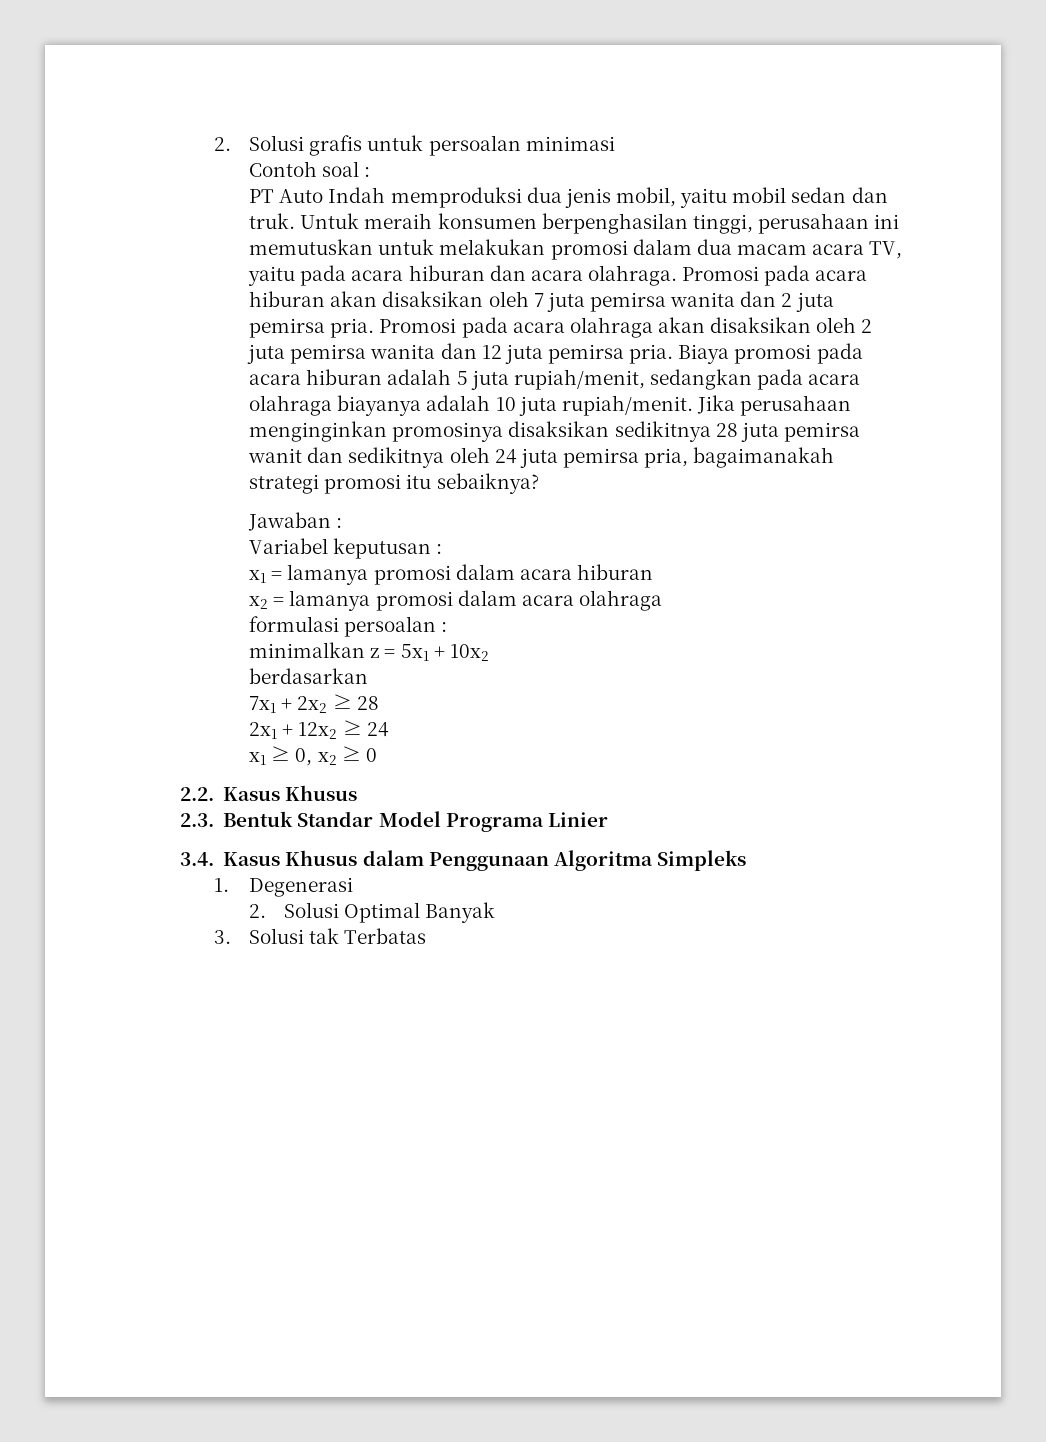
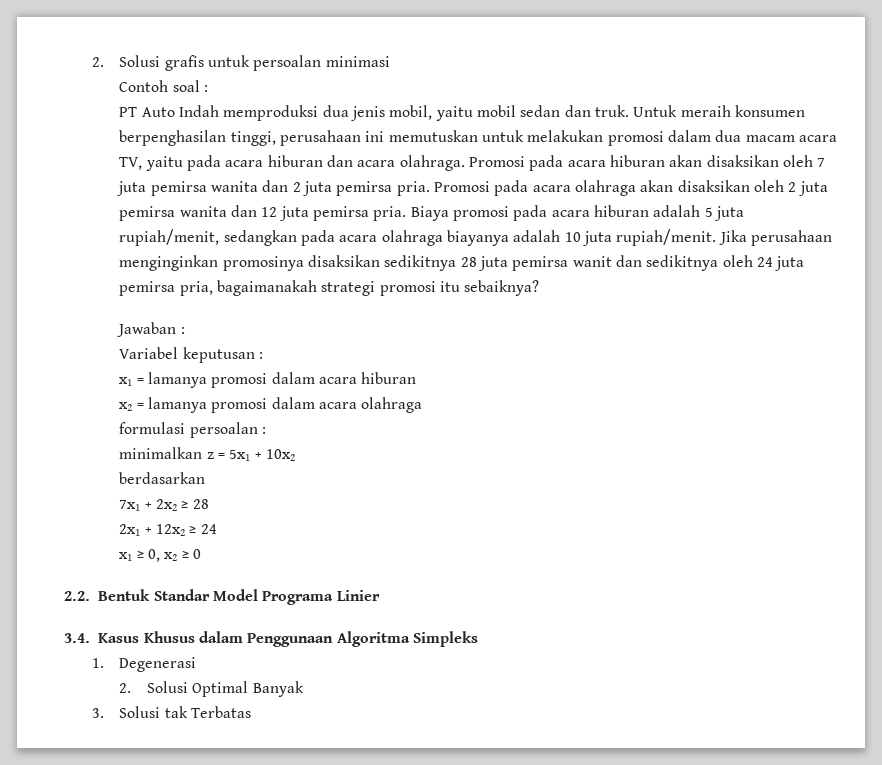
- 2.2. Kasus Khusus
- 2.3. Bentuk Standar Model Programa Linier
+ 2.2. Bentuk Standar Model Programa Linier

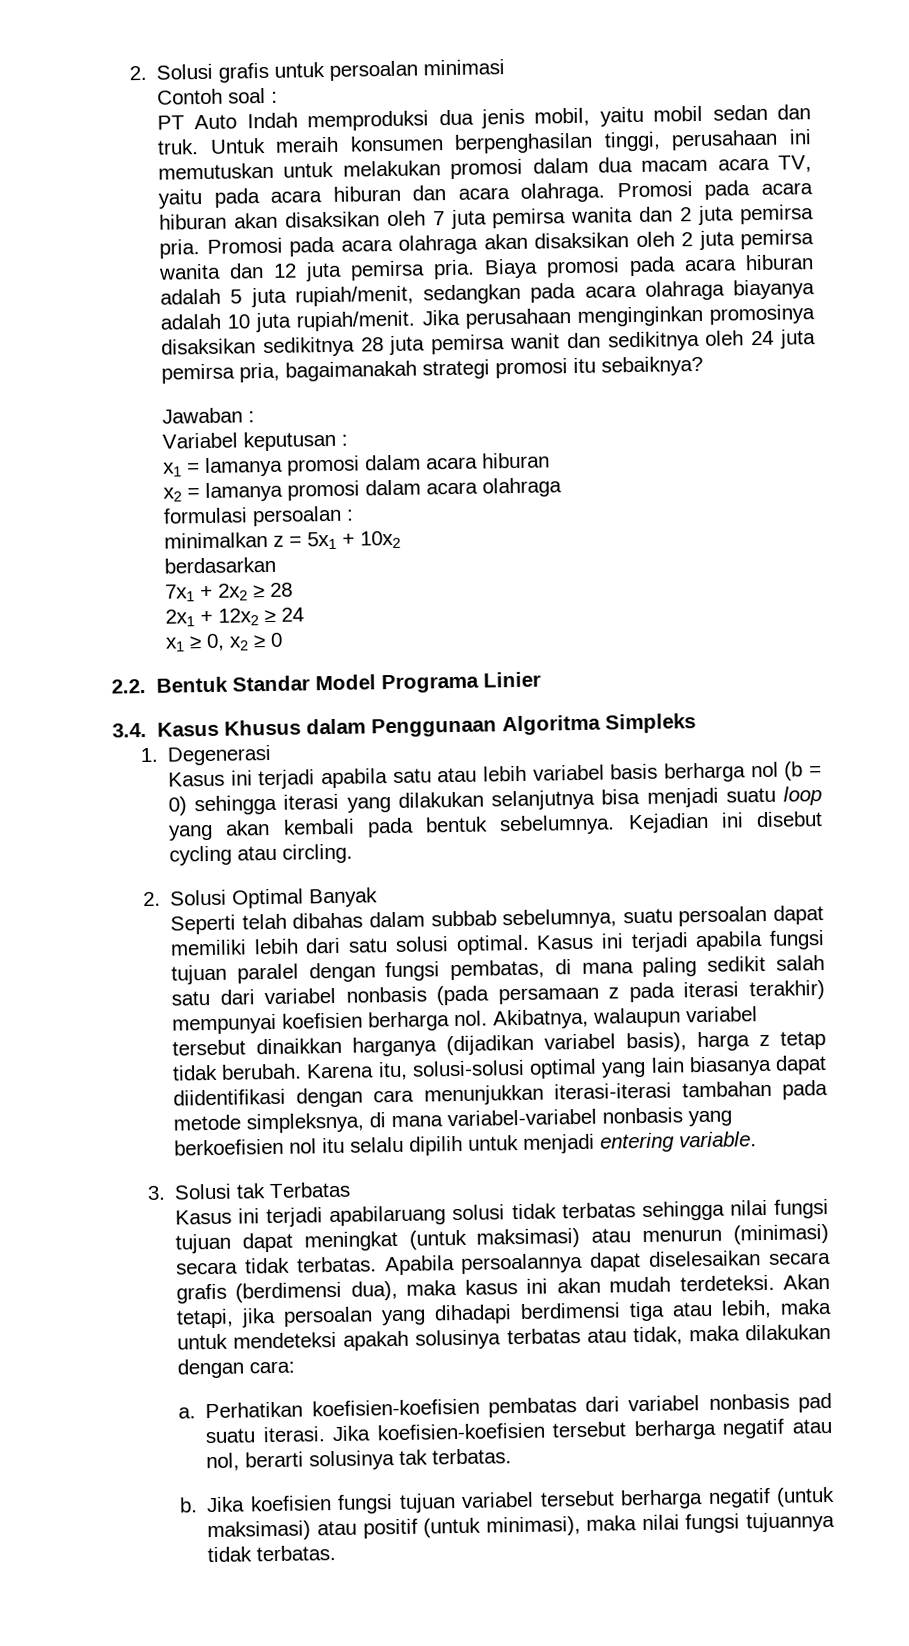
+ Kasus ini terjadi apabila satu atau lebih variabel basis berharga nol (b = 0) sehingga iterasi yang dilakukan selanjutnya bisa menjadi suatu loop yang akan kembali pada bentuk sebelumnya. Kejadian ini disebut cycling atau circling.
  2. Solusi Optimal Banyak
+ Seperti telah dibahas dalam subbab sebelumnya, suatu persoalan dapat memiliki lebih dari satu solusi optimal. Kasus ini terjadi apabila fungsi tujuan paralel dengan fungsi pembatas, di mana paling sedikit salah satu dari variabel nonbasis (pada persamaan z pada iterasi terakhir) mempunyai koefisien berharga nol. Akibatnya, walaupun variabel tersebut dinaikkan harganya (dijadikan variabel basis), harga z tetap tidak berubah. Karena itu, solusi-solusi optimal yang lain biasanya dapat diidentifikasi dengan cara menunjukkan iterasi-iterasi tambahan pada metode simpleksnya, di mana variabel-variabel nonbasis yang berkoefisien nol itu selalu dipilih untuk menjadi entering variable.
  3. Solusi tak Terbatas
+ Kasus ini terjadi apabilaruang solusi tidak terbatas sehingga nilai fungsi tujuan dapat meningkat (untuk maksimasi) atau menurun (minimasi) secara tidak terbatas. Apabila persoalannya dapat diselesaikan secara grafis (berdimensi dua), maka kasus ini akan mudah terdeteksi. Akan tetapi, jika persoalan yang dihadapi berdimensi tiga atau lebih, maka untuk mendeteksi apakah solusinya terbatas atau tidak, maka dilakukan dengan cara:
+ a. Perhatikan koefisien-koefisien pembatas dari variabel nonbasis pad suatu iterasi. Jika koefisien-koefisien tersebut berharga negatif atau nol, berarti solusinya tak terbatas.
+ b. Jika koefisien fungsi tujuan variabel tersebut berharga negatif (untuk maksimasi) atau positif (untuk minimasi), maka nilai fungsi tujuannya tidak terbatas.

